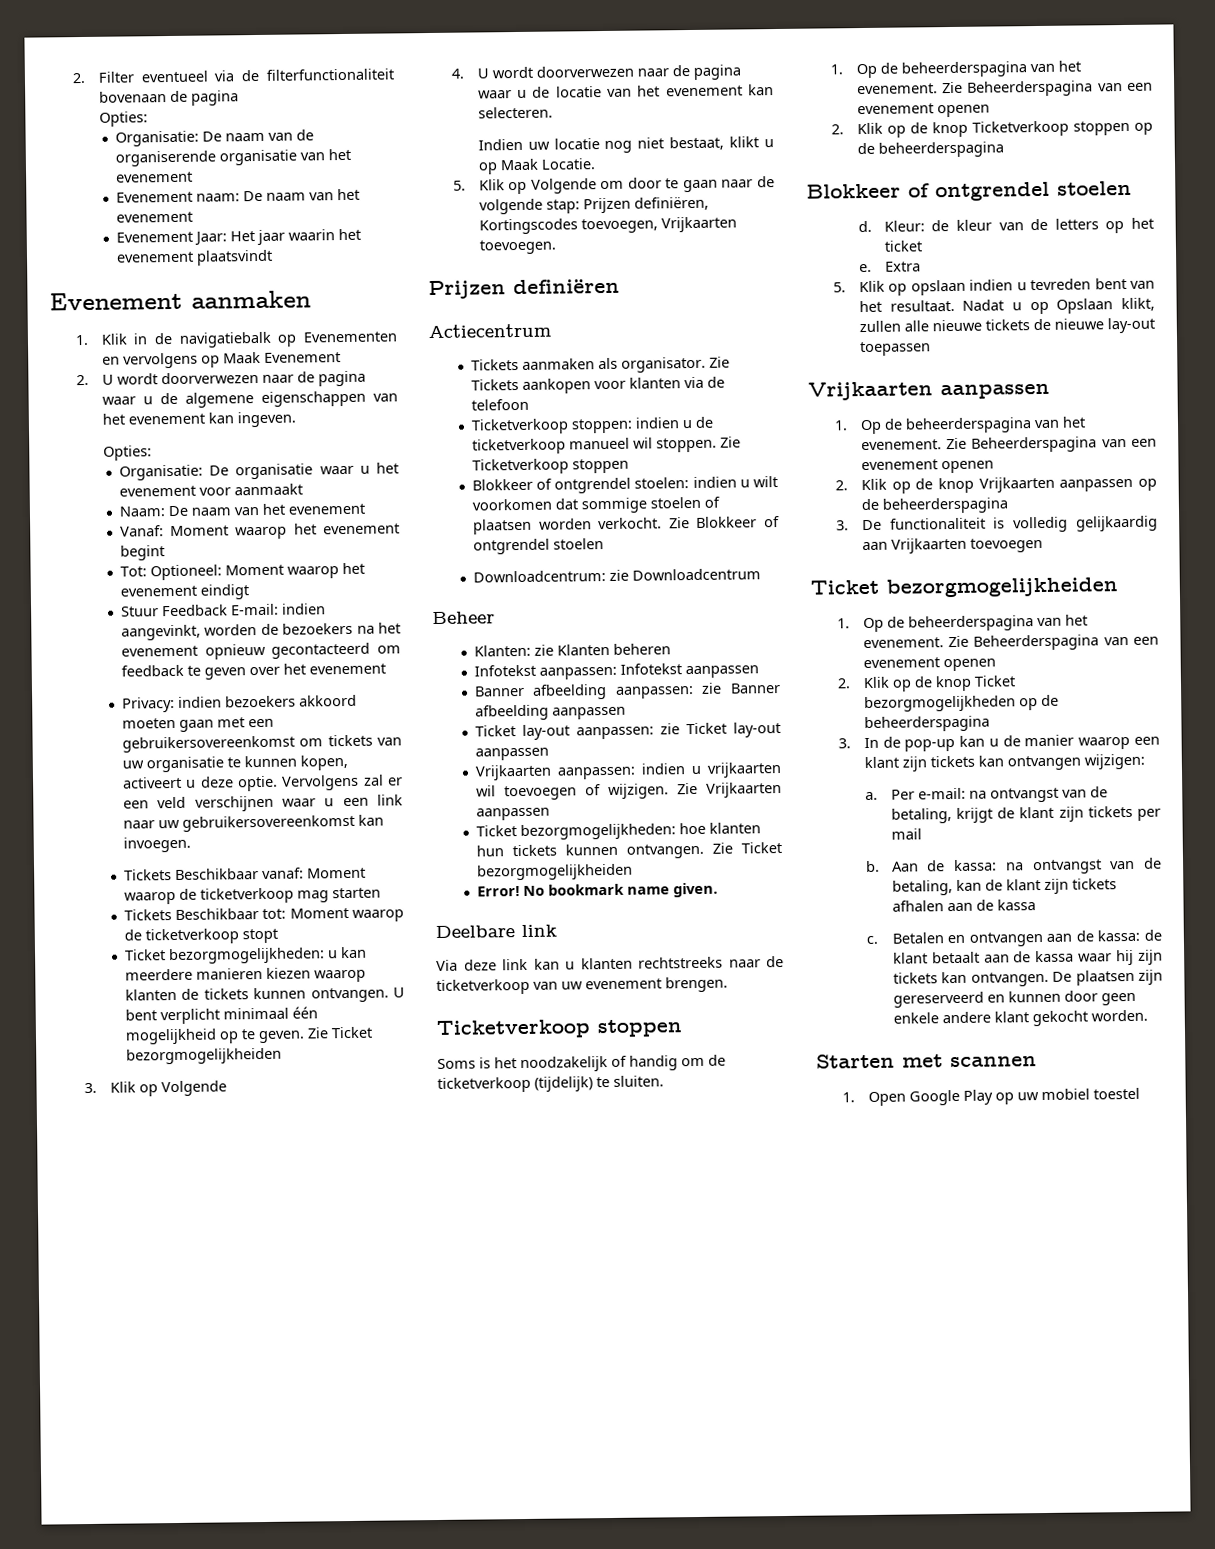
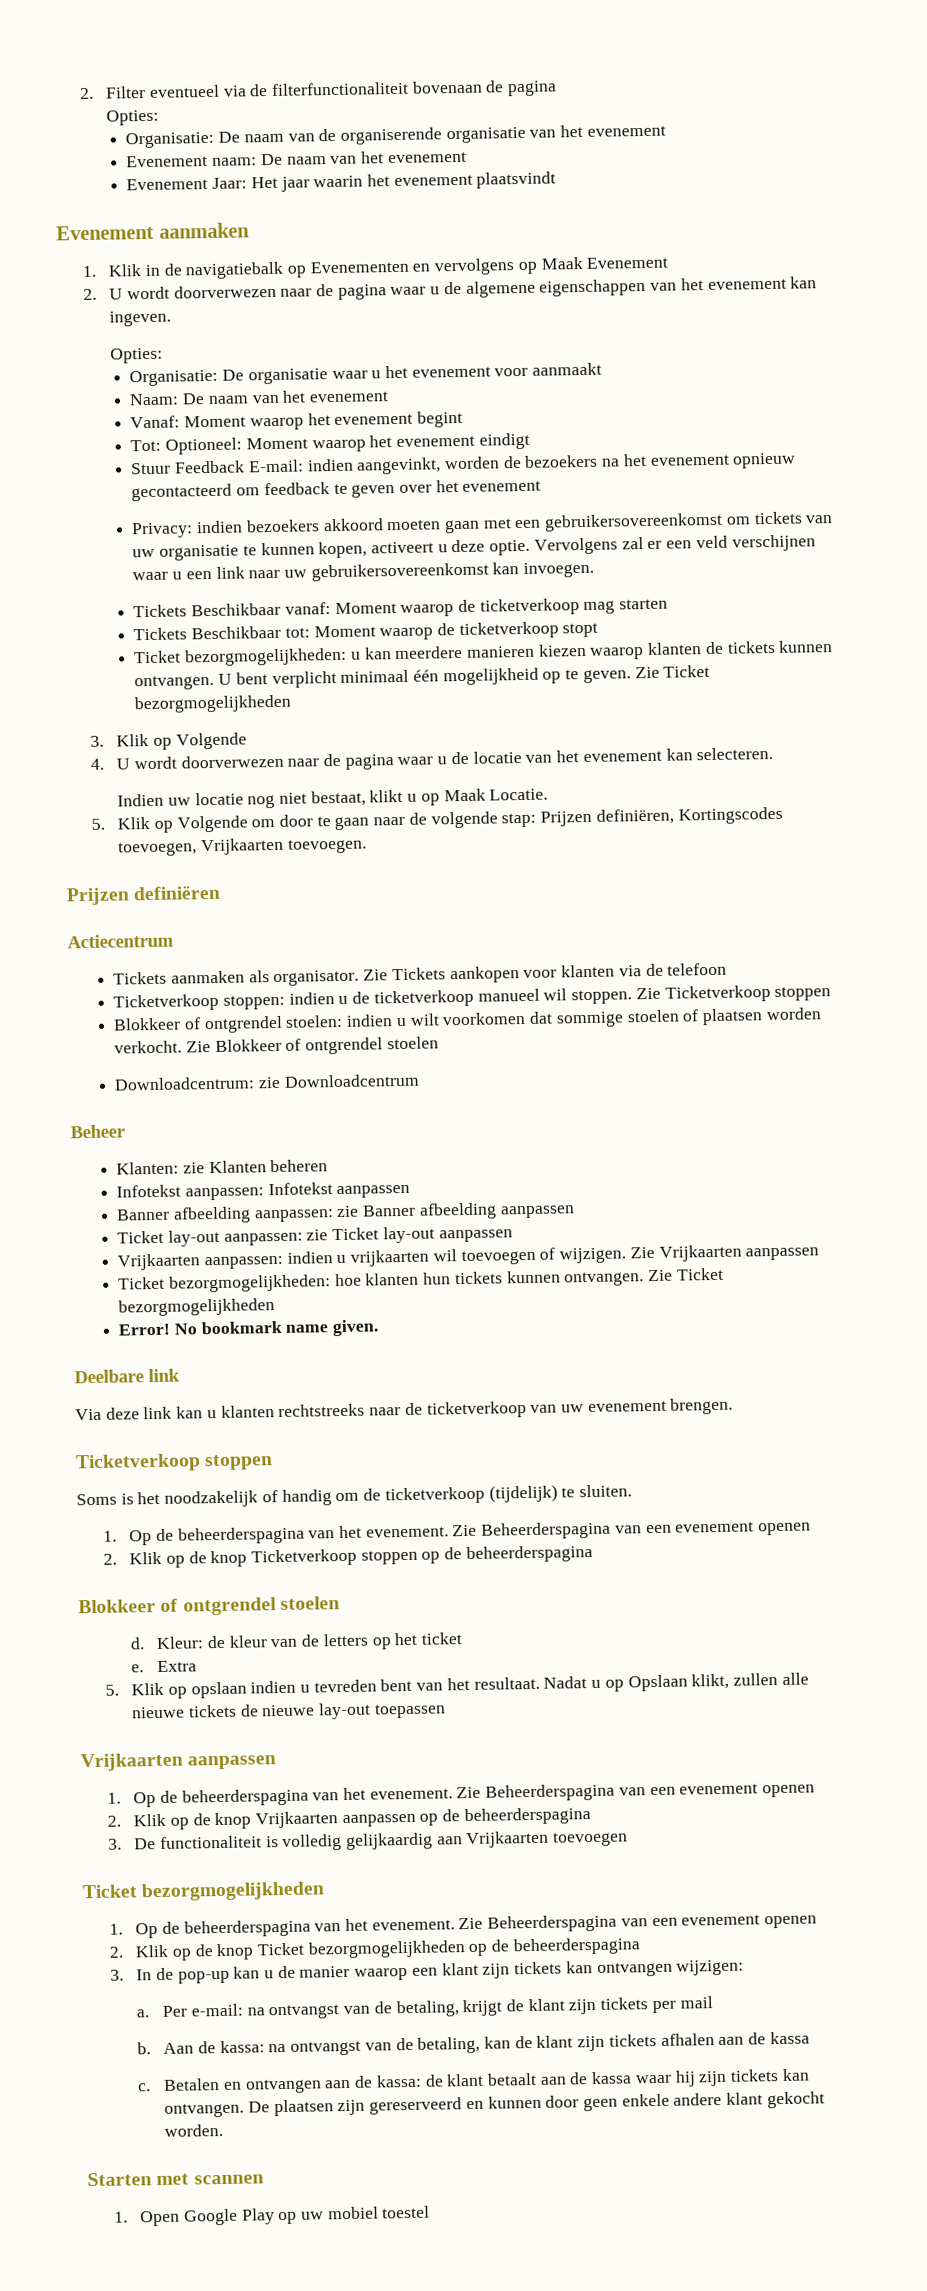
- U bent verplicht minimaal één mogelijkheid op te geven. Zie Ticket bezorgmogelijkheiden
+ U bent verplicht minimaal één mogelijkheid op te geven. Zie Ticket bezorgmogelijkheden
- Ticket bezorgmogelijkheden: hoe klanten hun tickets kunnen ontvangen. Zie Ticket bezorgmogelijkheiden
+ Ticket bezorgmogelijkheden: hoe klanten hun tickets kunnen ontvangen. Zie Ticket bezorgmogelijkheden
  3. De functionaliteit is volledig gelijkaardig aan Vrijkaarten toevoegen
- Ticket bezorgmogelijkheiden
+ Ticket bezorgmogelijkheden

